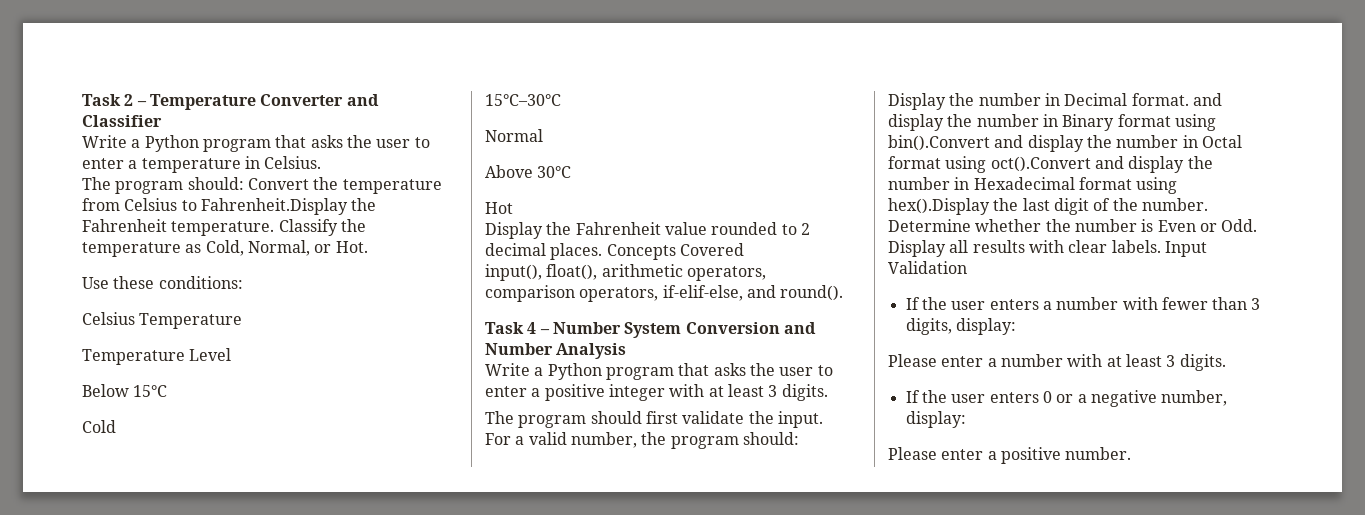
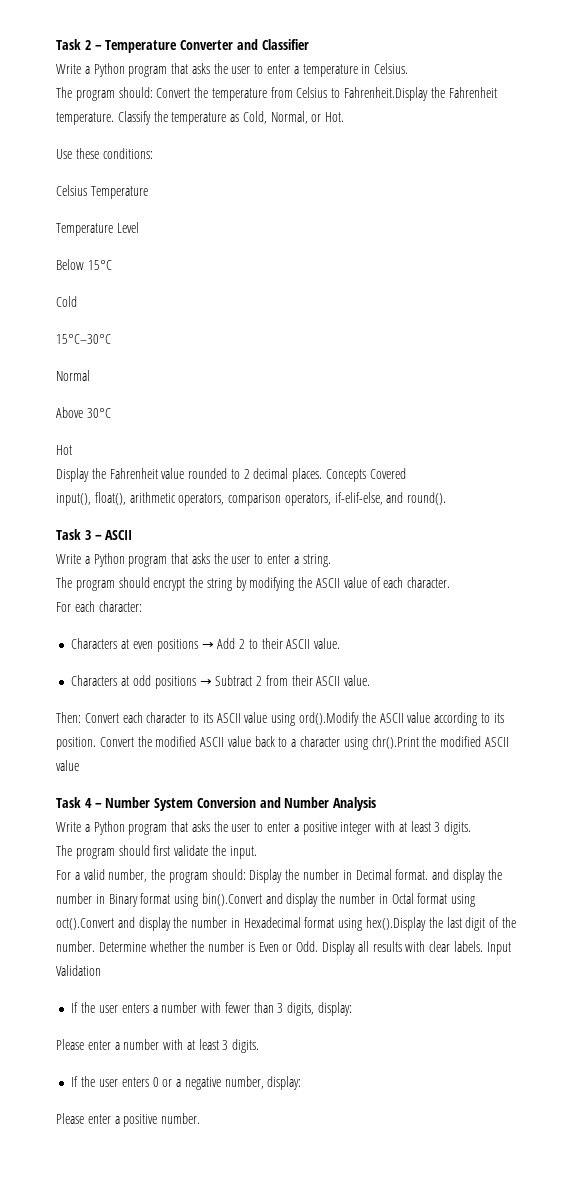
+ Task 3 – ASCII
+ Write a Python program that asks the user to enter a string.
+ The program should encrypt the string by modifying the ASCII value of each character.
+ For each character:
+ Characters at even positions → Add 2 to their ASCII value.
+ Characters at odd positions → Subtract 2 from their ASCII value.
+ Then: Convert each character to its ASCII value using ord().Modify the ASCII value according to its position. Convert the modified ASCII value back to a character using chr().Print the modified ASCII value

